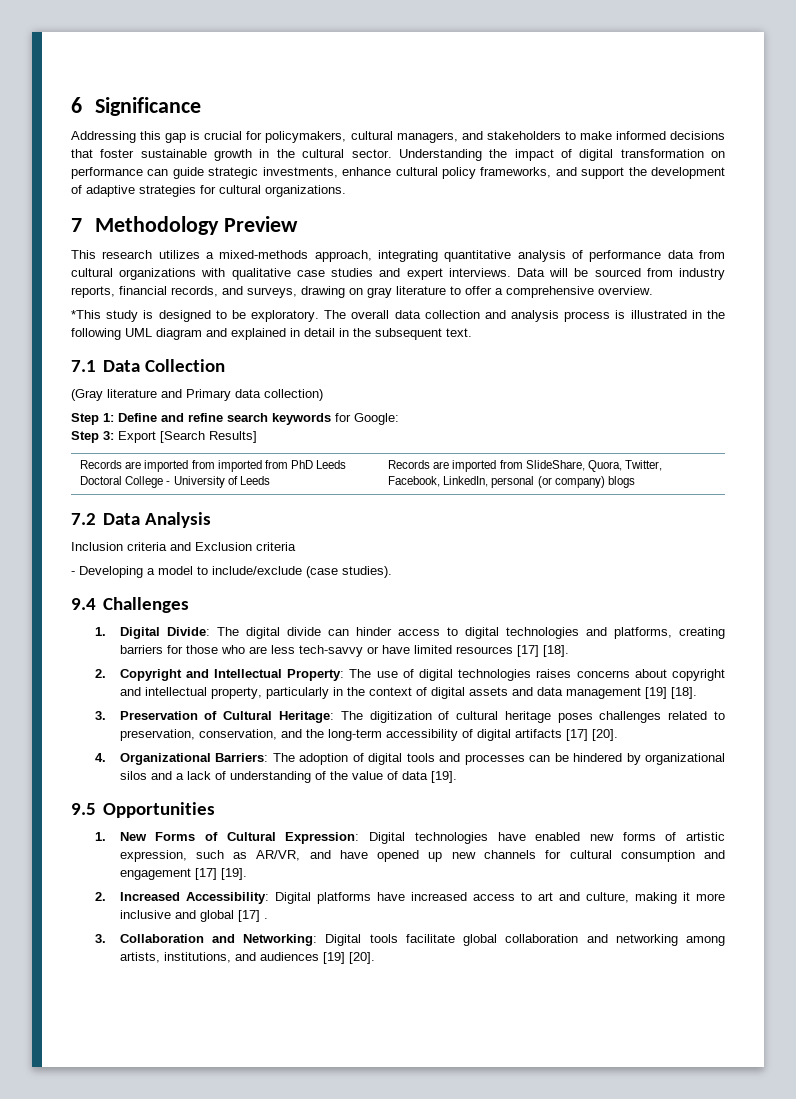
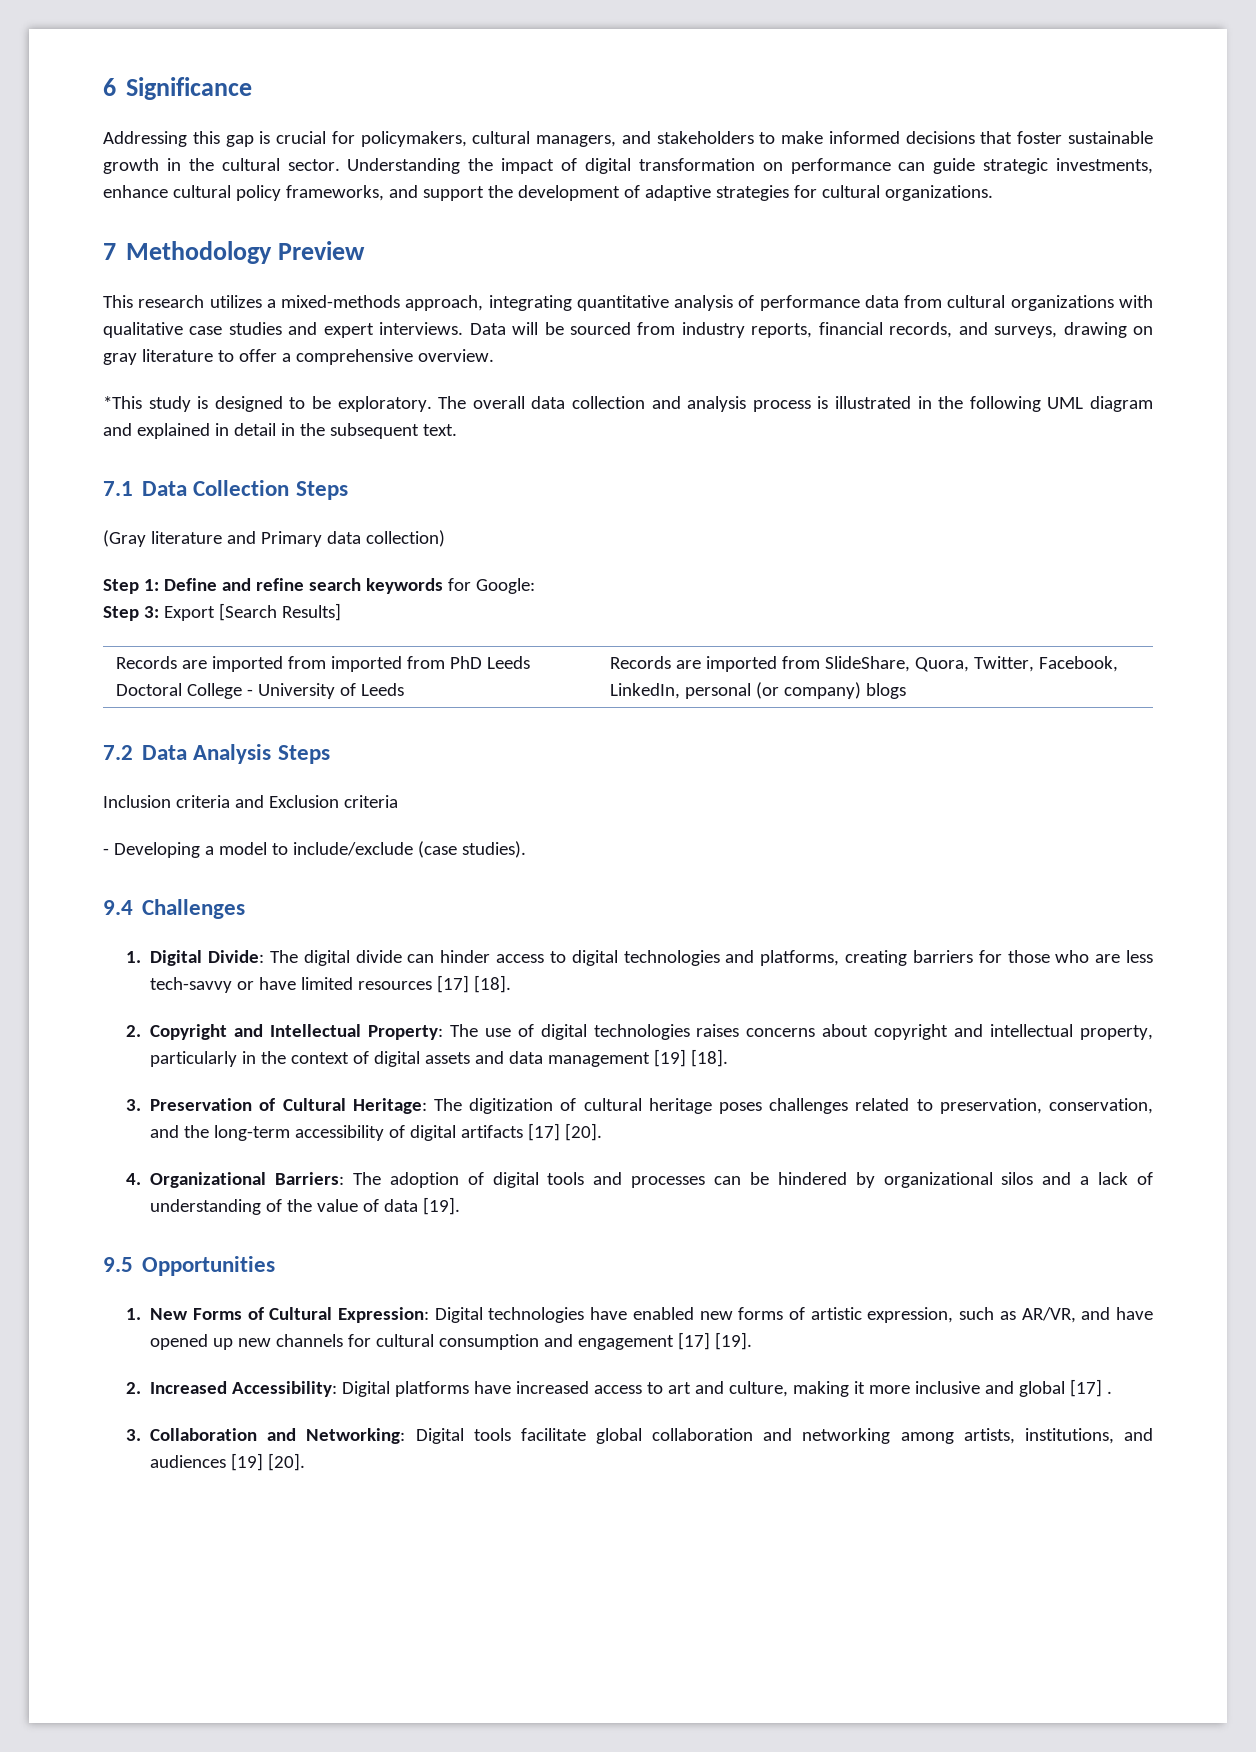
- 7.1 Data Collection
+ 7.1 Data Collection Steps
- 7.2 Data Analysis
+ 7.2 Data Analysis Steps

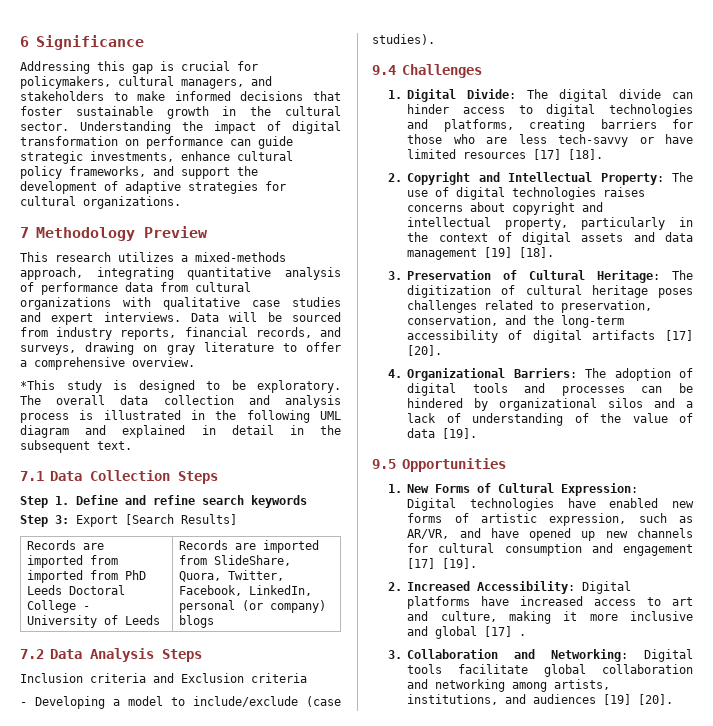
- (Gray literature and Primary data collection)
- Step 1: Define and refine search keywords for Google:
+ Step 1. Define and refine search keywords

